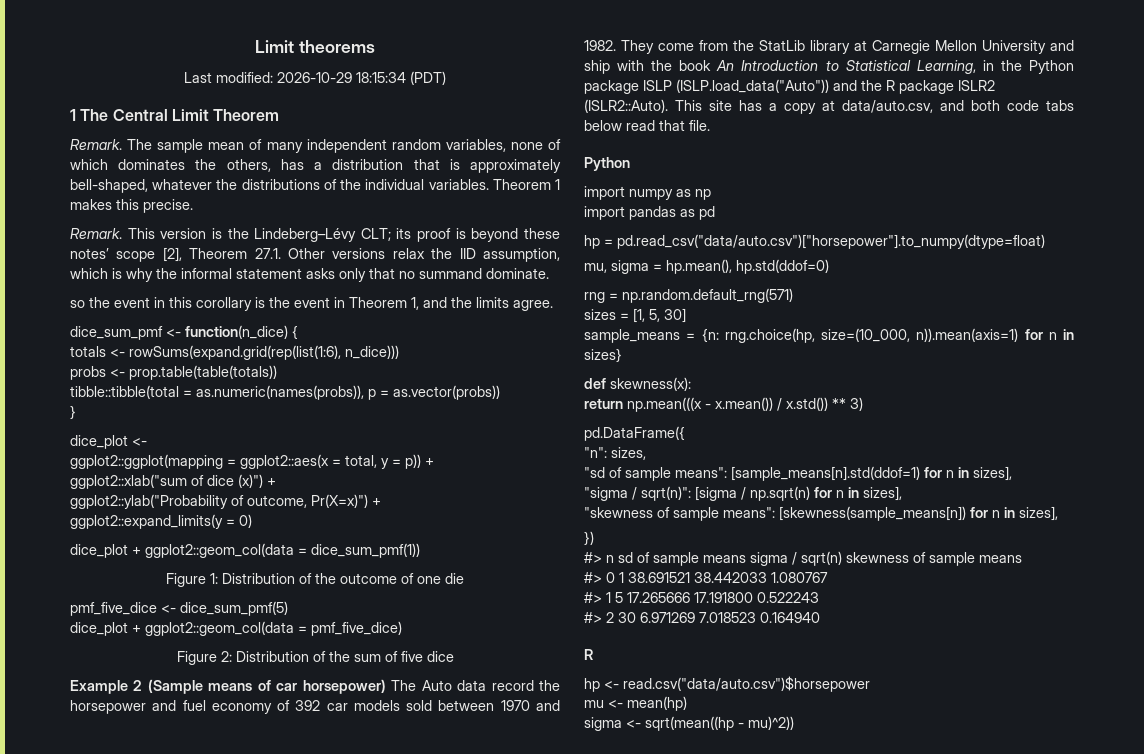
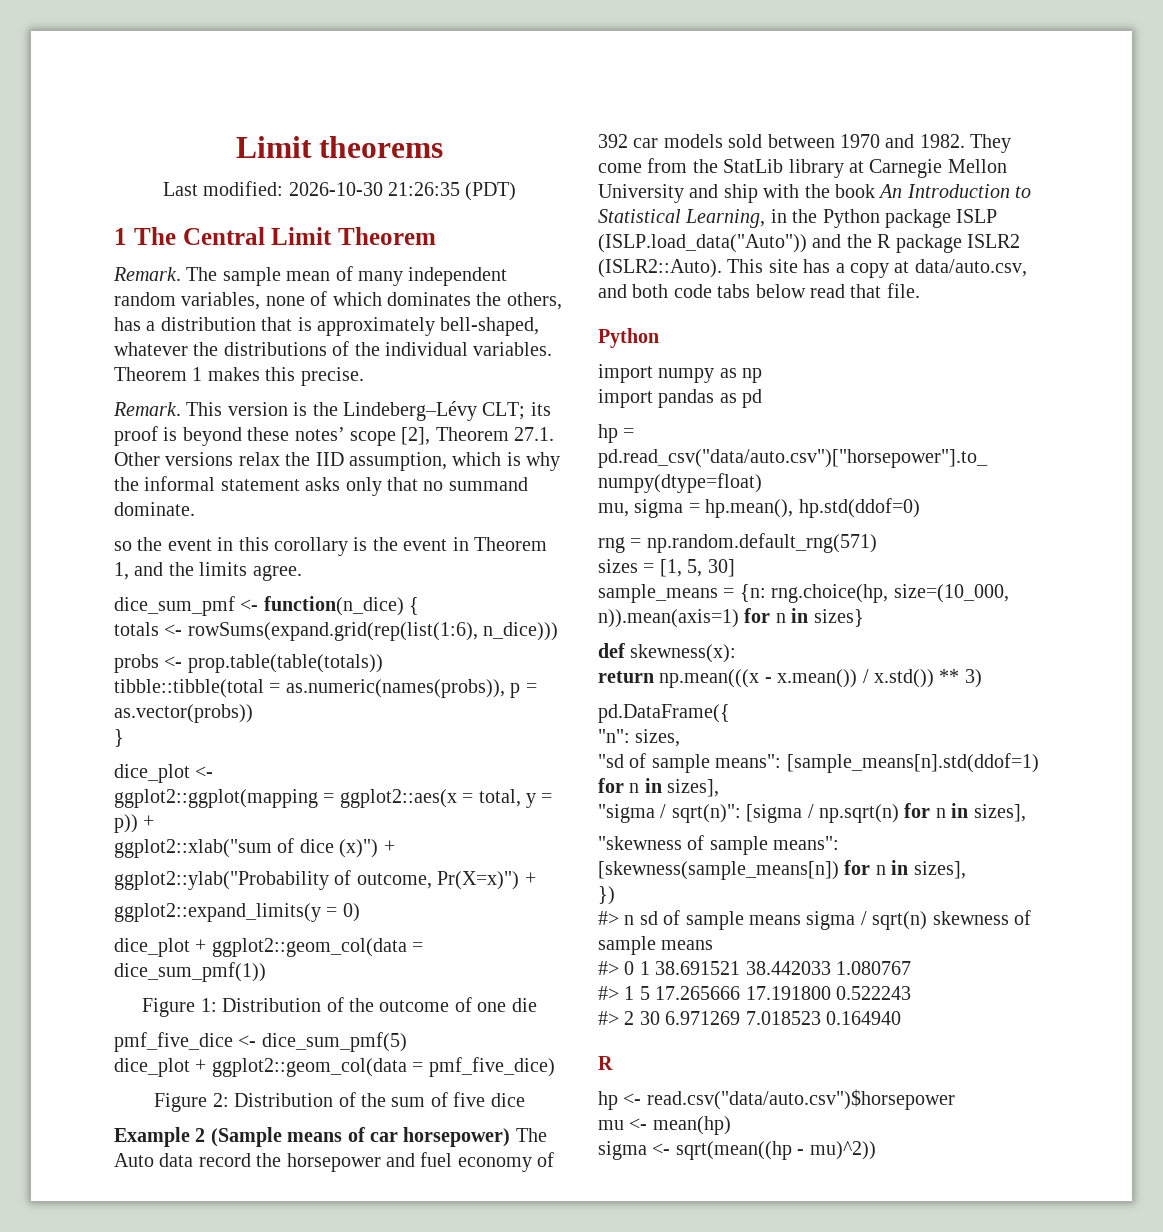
- Last modified: 2026-10-29 18:15:34 (PDT)
+ Last modified: 2026-10-30 21:26:35 (PDT)

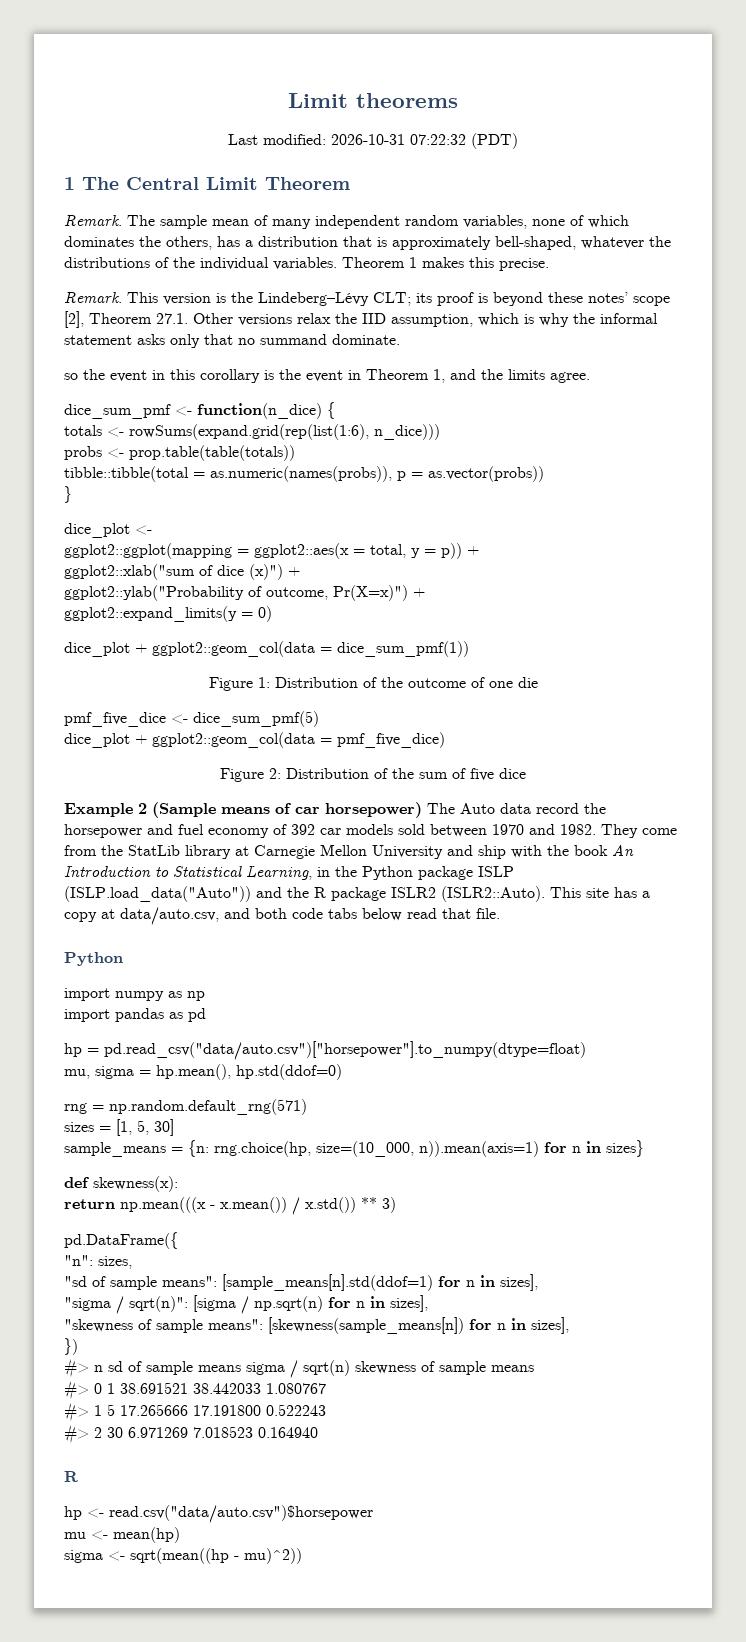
- Last modified: 2026-10-30 21:26:35 (PDT)
+ Last modified: 2026-10-31 07:22:32 (PDT)

